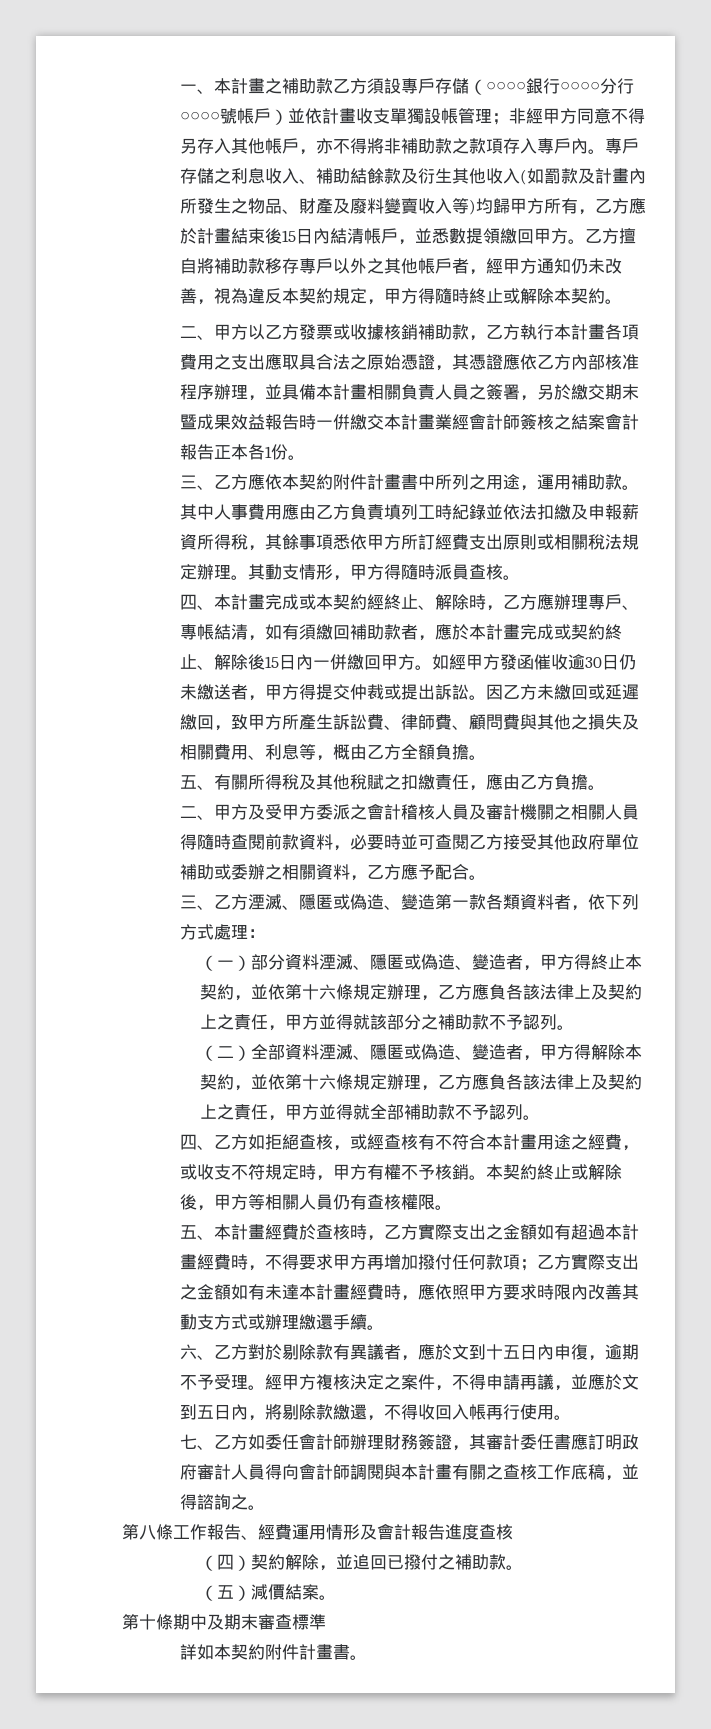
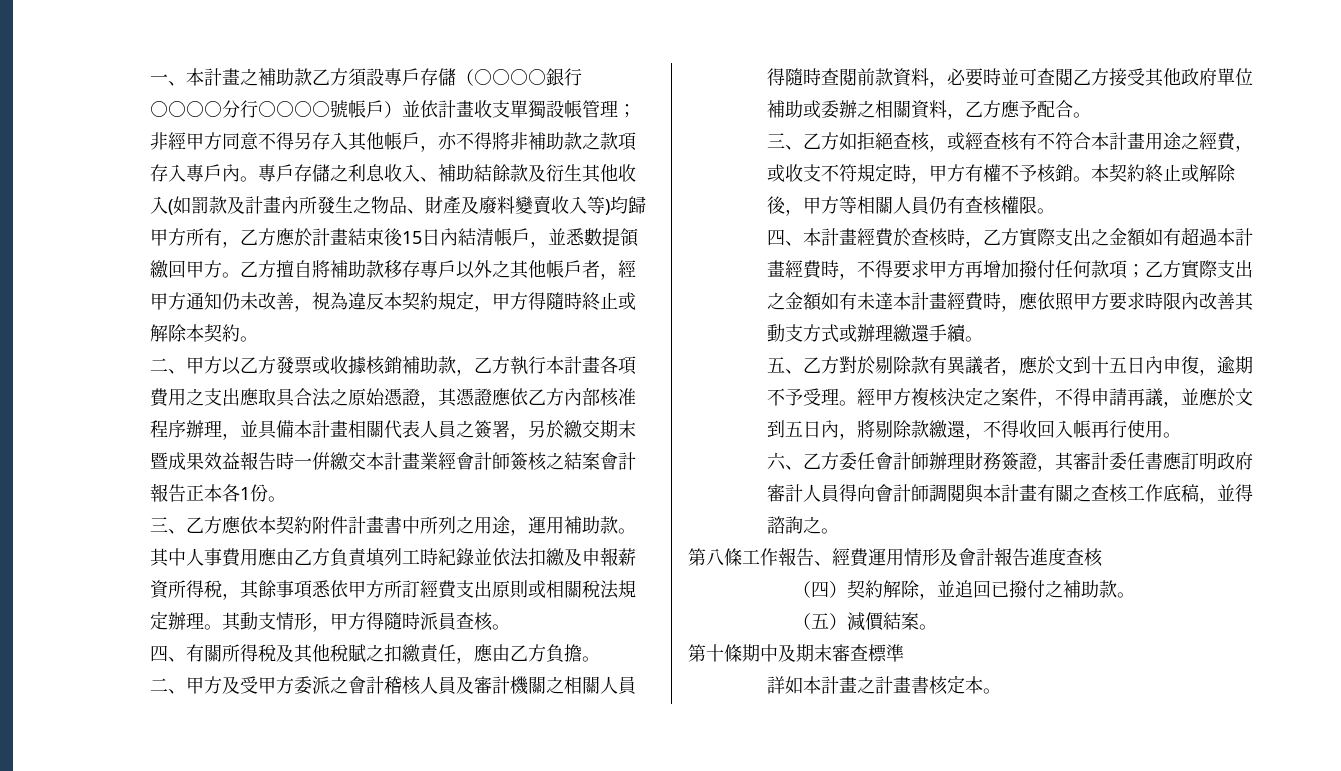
- 二、甲方以乙方發票或收據核銷補助款，乙方執行本計畫各項費用之支出應取具合法之原始憑證，其憑證應依乙方內部核准程序辦理，並具備本計畫相關負責人員之簽署，另於繳交期末暨成果效益報告時一倂繳交本計畫業經會計師簽核之結案會計報告正本各1份。
+ 二、甲方以乙方發票或收據核銷補助款，乙方執行本計畫各項費用之支出應取具合法之原始憑證，其憑證應依乙方內部核准程序辦理，並具備本計畫相關代表人員之簽署，另於繳交期末暨成果效益報告時一倂繳交本計畫業經會計師簽核之結案會計報告正本各1份。
- 四、本計畫完成或本契約經終止、解除時，乙方應辦理專戶、專帳結清，如有須繳回補助款者，應於本計畫完成或契約終止、解除後15日內一併繳回甲方。如經甲方發函催收逾30日仍未繳送者，甲方得提交仲裁或提出訴訟。因乙方未繳回或延遲繳回，致甲方所產生訴訟費、律師費、顧問費與其他之損失及相關費用、利息等，概由乙方全額負擔。
- 五、有關所得稅及其他稅賦之扣繳責任，應由乙方負擔。
+ 四、有關所得稅及其他稅賦之扣繳責任，應由乙方負擔。
- 三、乙方湮滅、隱匿或偽造、變造第一款各類資料者，依下列方式處理：
- （一）部分資料湮滅、隱匿或偽造、變造者，甲方得終止本契約，並依第十六條規定辦理，乙方應負各該法律上及契約上之責任，甲方並得就該部分之補助款不予認列。
- （二）全部資料湮滅、隱匿或偽造、變造者，甲方得解除本契約，並依第十六條規定辦理，乙方應負各該法律上及契約上之責任，甲方並得就全部補助款不予認列。
- 四、乙方如拒絕查核，或經查核有不符合本計畫用途之經費，或收支不符規定時，甲方有權不予核銷。
+ 三、乙方如拒絕查核，或經查核有不符合本計畫用途之經費，或收支不符規定時，甲方有權不予核銷。
- 五、本計畫經費於查核時，乙方實際支出之金額如有超過本計畫經費時，不得要求甲方再增加撥付任何款項；乙方實際支出之金額如有未達本計畫經費時，應依照甲方要求時限內改善其動支方式或辦理繳還手續。
+ 四、本計畫經費於查核時，乙方實際支出之金額如有超過本計畫經費時，不得要求甲方再增加撥付任何款項；乙方實際支出之金額如有未達本計畫經費時，應依照甲方要求時限內改善其動支方式或辦理繳還手續。
- 六、乙方對於剔除款有異議者，應於文到十五日內申復，逾期不予受理。
+ 五、乙方對於剔除款有異議者，應於文到十五日內申復，逾期不予受理。
- 七、乙方如委任會計師辦理財務簽證，其審計委任書應訂明政府審計人員得向會計師調閱與本計畫有關之查核工作底稿，並得諮詢之。
+ 六、乙方委任會計師辦理財務簽證，其審計委任書應訂明政府審計人員得向會計師調閱與本計畫有關之查核工作底稿，並得諮詢之。
- 詳如本契約附件計畫書。
+ 詳如本計畫之計畫書核定本。

